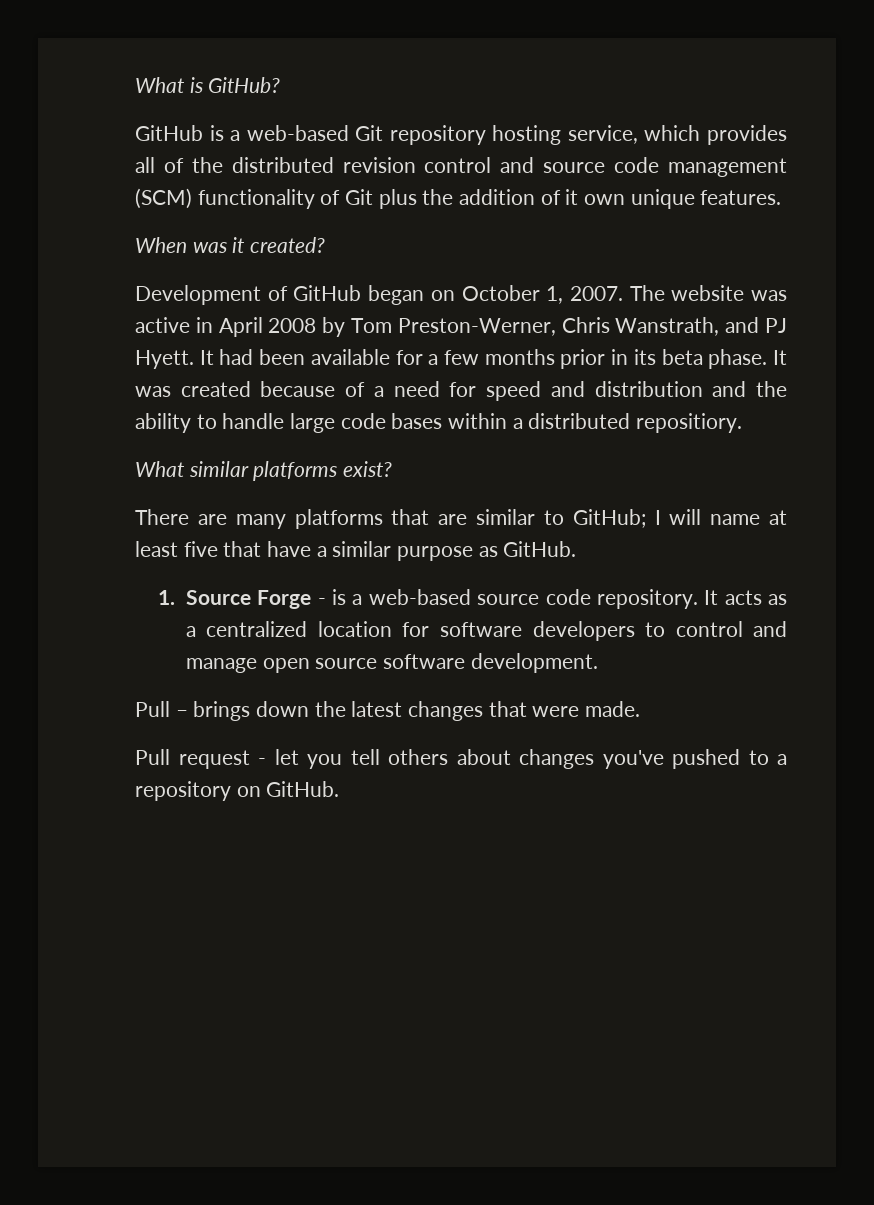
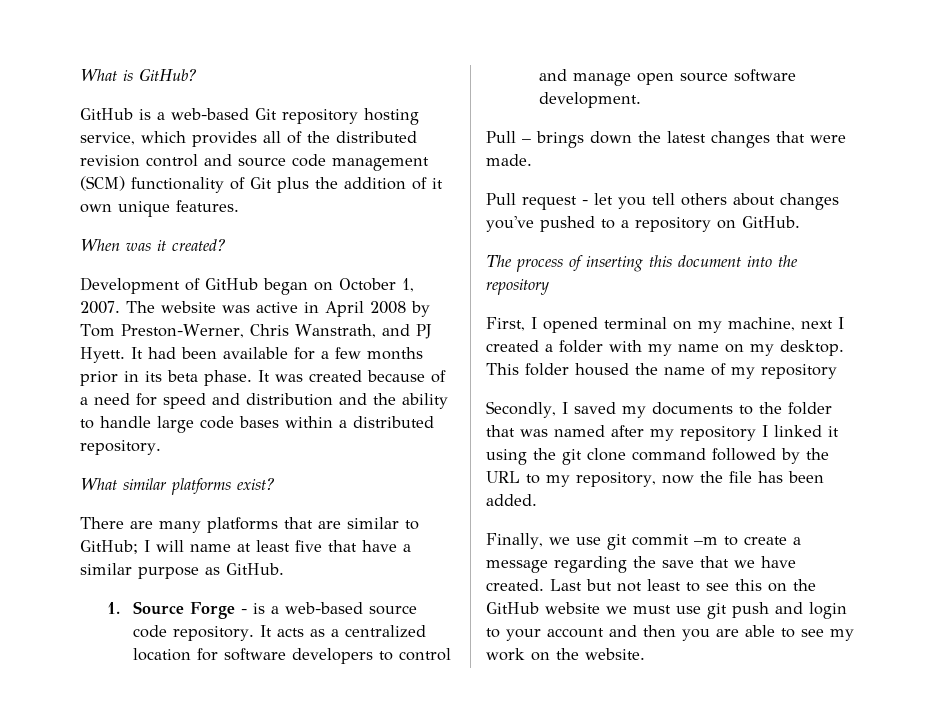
- It was created because of a need for speed and distribution and the ability to handle large code bases within a distributed repositiory.
+ It was created because of a need for speed and distribution and the ability to handle large code bases within a distributed repository.
+ The process of inserting this document into the repository
+ First, I opened terminal on my machine, next I created a folder with my name on my desktop. This folder housed the name of my repository
+ Secondly, I saved my documents to the folder that was named after my repository I linked it using the git clone command followed by the URL to my repository, now the file has been added.
+ Finally, we use git commit –m to create a message regarding the save that we have created. Last but not least to see this on the GitHub website we must use git push and login to your account and then you are able to see my work on the website.

